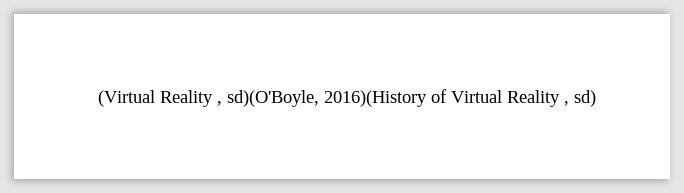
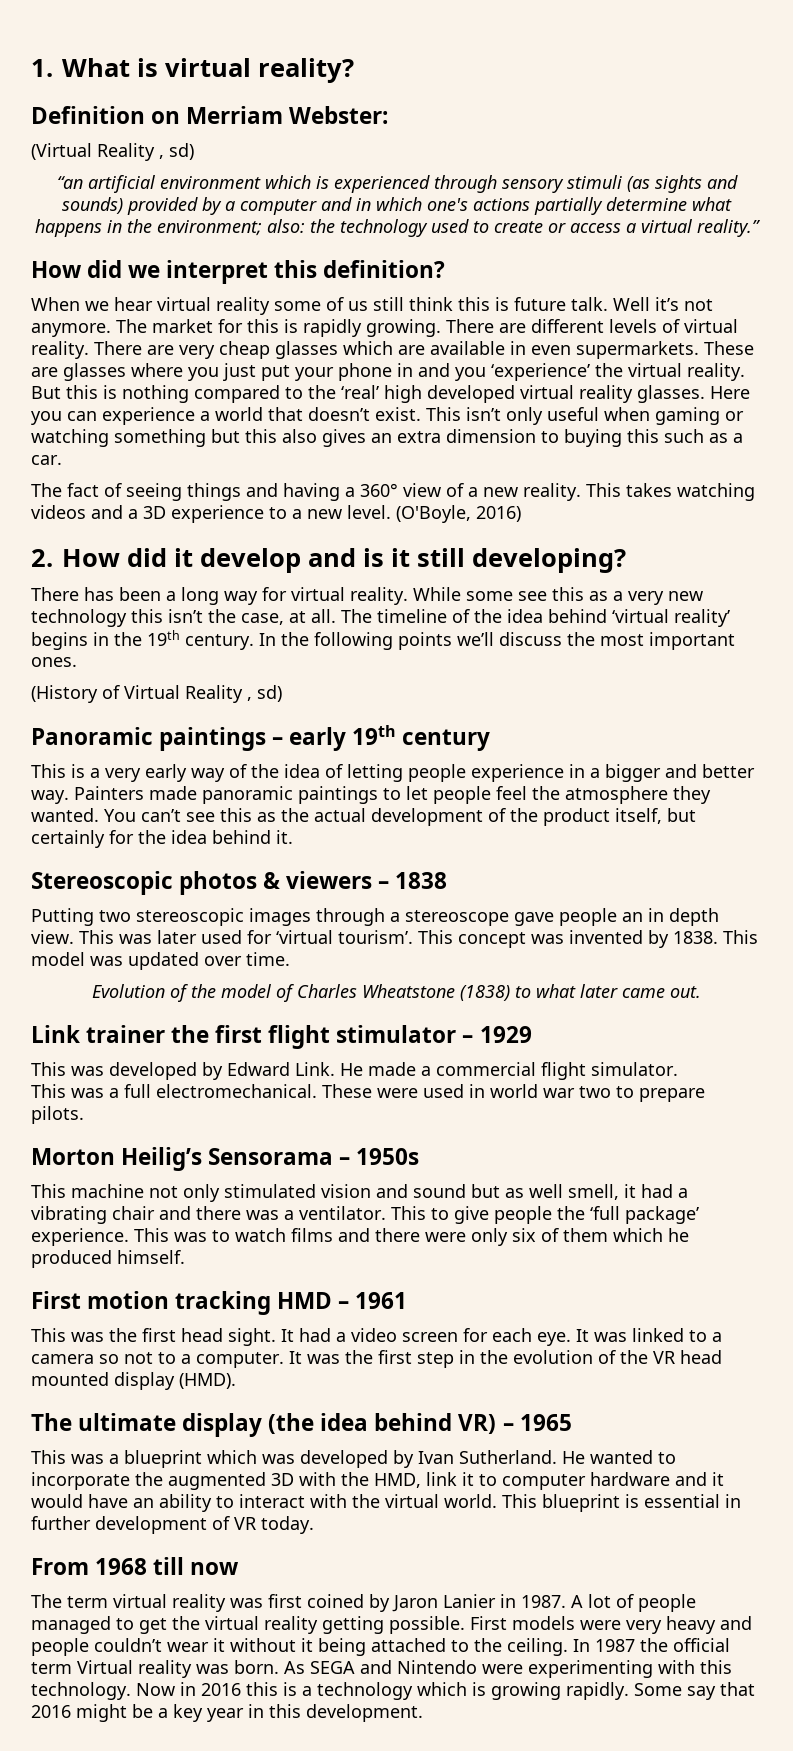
- (Virtual Reality , sd)(O'Boyle, 2016)(History of Virtual Reality , sd)
+ 1. What is virtual reality?
+ Definition on Merriam Webster:
+ (Virtual Reality , sd)
+ “an artificial environment which is experienced through sensory stimuli (as sights and sounds) provided by a computer and in which one's actions partially determine what happens in the environment; also: the technology used to create or access a virtual reality.”
+ How did we interpret this definition?
+ When we hear virtual reality some of us still think this is future talk. Well it’s not anymore. The market for this is rapidly growing. There are different levels of virtual reality. There are very cheap glasses which are available in even supermarkets. These are glasses where you just put your phone in and you ‘experience’ the virtual reality. But this is nothing compared to the ‘real’ high developed virtual reality glasses. Here you can experience a world that doesn’t exist. This isn’t only useful when gaming or watching something but this also gives an extra dimension to buying this such as a car.
+ The fact of seeing things and having a 360° view of a new reality. This takes watching videos and a 3D experience to a new level. (O'Boyle, 2016)
+ 2. How did it develop and is it still developing?
+ There has been a long way for virtual reality. While some see this as a very new technology this isn’t the case, at all. The timeline of the idea behind ‘virtual reality’ begins in the 19th century. In the following points we’ll discuss the most important ones.
+ (History of Virtual Reality , sd)
+ Panoramic paintings – early 19th century
+ This is a very early way of the idea of letting people experience in a bigger and better way. Painters made panoramic paintings to let people feel the atmosphere they wanted. You can’t see this as the actual development of the product itself, but certainly for the idea behind it.
+ Stereoscopic photos & viewers – 1838
+ Putting two stereoscopic images through a stereoscope gave people an in depth view. This was later used for ‘virtual tourism’. This concept was invented by 1838. This model was updated over time.
+ Evolution of the model of Charles Wheatstone (1838) to what later came out.
+ Link trainer the first flight stimulator – 1929
+ This was developed by Edward Link. He made a commercial flight simulator.
+ This was a full electromechanical. These were used in world war two to prepare pilots.
+ Morton Heilig’s Sensorama – 1950s
+ This machine not only stimulated vision and sound but as well smell, it had a vibrating chair and there was a ventilator. This to give people the ‘full package’ experience. This was to watch films and there were only six of them which he produced himself.
+ First motion tracking HMD – 1961
+ This was the first head sight. It had a video screen for each eye. It was linked to a camera so not to a computer. It was the first step in the evolution of the VR head mounted display (HMD).
+ The ultimate display (the idea behind VR) – 1965
+ This was a blueprint which was developed by Ivan Sutherland. He wanted to incorporate the augmented 3D with the HMD, link it to computer hardware and it would have an ability to interact with the virtual world. This blueprint is essential in further development of VR today.
+ From 1968 till now
+ The term virtual reality was first coined by Jaron Lanier in 1987. A lot of people managed to get the virtual reality getting possible. First models were very heavy and people couldn’t wear it without it being attached to the ceiling. In 1987 the official term Virtual reality was born. As SEGA and Nintendo were experimenting with this technology. Now in 2016 this is a technology which is growing rapidly. Some say that 2016 might be a key year in this development.

